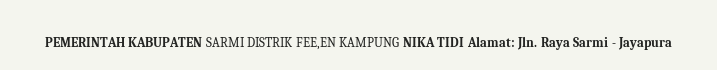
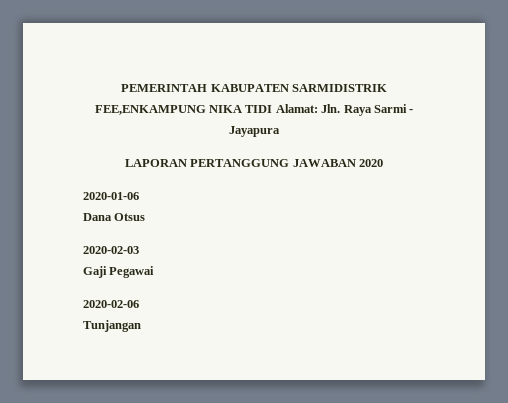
- PEMERINTAH KABUPATEN SARMI DISTRIK FEE,EN KAMPUNG NIKA TIDI Alamat: Jln. Raya Sarmi - Jayapura
+ PEMERINTAH KABUPATEN SARMIDISTRIK FEE,ENKAMPUNG NIKA TIDI Alamat: Jln. Raya Sarmi - Jayapura
+ LAPORAN PERTANGGUNG JAWABAN 2020
+ 2020-01-06
+ Dana Otsus
+ 2020-02-03
+ Gaji Pegawai
+ 2020-02-06
+ Tunjangan

